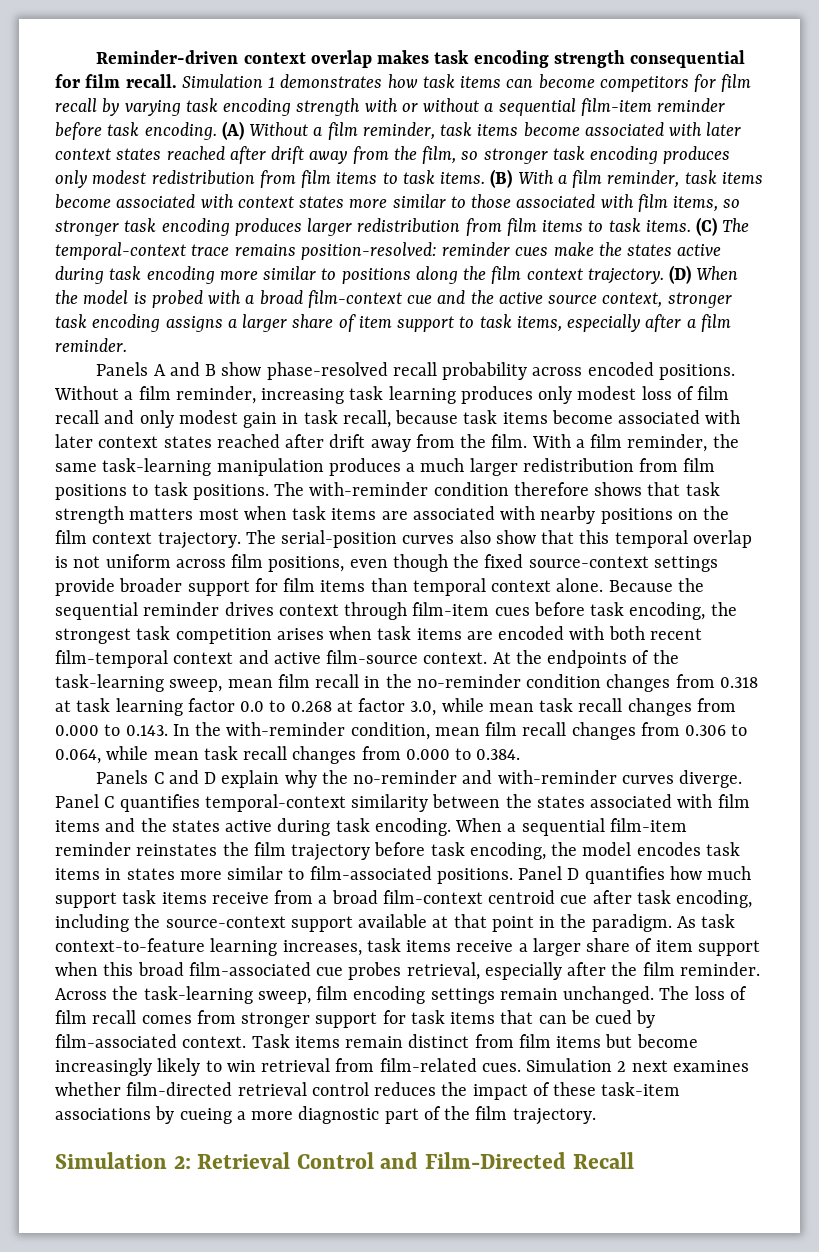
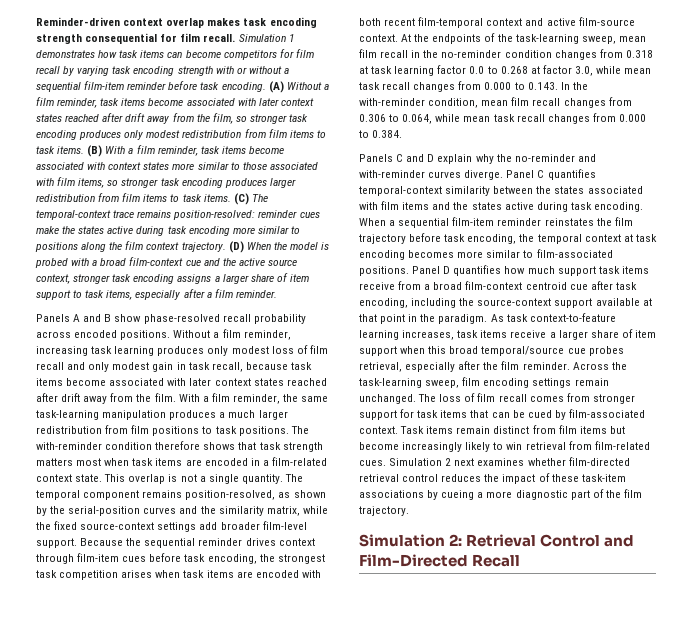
- The with-reminder condition therefore shows that task strength matters most when task items are associated with nearby positions on the film context trajectory. The serial-position curves also show that this temporal overlap is not uniform across film positions, even though the fixed source-context settings provide broader support for film items than temporal context alone.
+ The with-reminder condition therefore shows that task strength matters most when task items are encoded in a film-related context state. This overlap is not a single quantity. The temporal component remains position-resolved, as shown by the serial-position curves and the similarity matrix, while the fixed source-context settings add broader film-level support.
- When a sequential film-item reminder reinstates the film trajectory before task encoding, the model encodes task items in states more similar to film-associated positions.
+ When a sequential film-item reminder reinstates the film trajectory before task encoding, the temporal context at task encoding becomes more similar to film-associated positions.
- As task context-to-feature learning increases, task items receive a larger share of item support when this broad film-associated cue probes retrieval, especially after the film reminder.
+ As task context-to-feature learning increases, task items receive a larger share of item support when this broad temporal/source cue probes retrieval, especially after the film reminder.

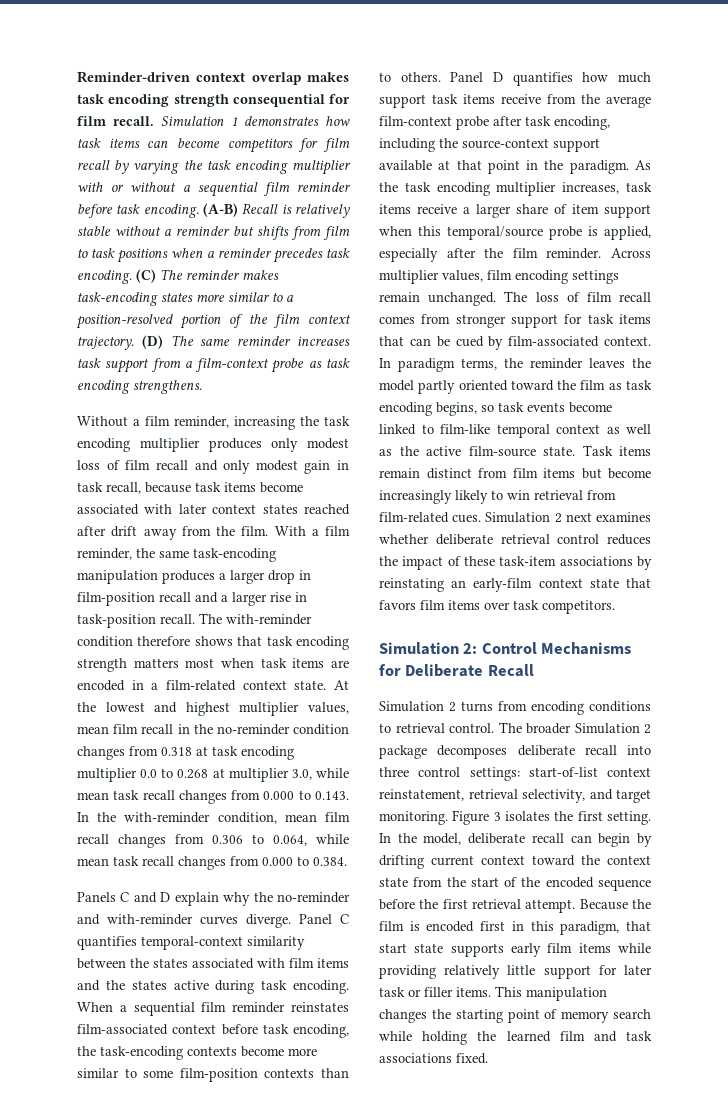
- Simulation 1 demonstrates how task items can become competitors for film recall by varying task encoding strength with or without a sequential film-item reminder before task encoding.
+ Simulation 1 demonstrates how task items can become competitors for film recall by varying the task encoding multiplier with or without a sequential film reminder before task encoding.
- (A) Without a film reminder, task items become associated with later context states reached after drift away from the film, so stronger task encoding produces only modest redistribution from film items to task items. (B) With a film reminder, task items become associated with context states more similar to those associated with film items, so stronger task encoding produces larger redistribution from film items to task items. (C) The temporal-context trace remains position-resolved: reminder cues make the states active during task encoding more similar to positions along the film context trajectory.
+ (A-B) Recall is relatively stable without a reminder but shifts from film to task positions when a reminder precedes task encoding. (C) The reminder makes task-encoding states more similar to a position-resolved portion of the film context trajectory.
- (D) When the model is probed with a broad film-context cue and the active source context, stronger task encoding assigns a larger share of item support to task items, especially after a film reminder.
- Panels A and B show phase-resolved recall probability across encoded positions. Without a film reminder, increasing task learning produces only modest loss of film recall and only modest gain in task recall, because task items become associated with later context states reached after drift away from the film.
+ (D) The same reminder increases task support from a film-context probe as task encoding strengthens.
+ Without a film reminder, increasing the task encoding multiplier produces only modest loss of film recall and only modest gain in task recall, because task items become associated with later context states reached after drift away from the film.
- With a film reminder, the same task-learning manipulation produces a much larger redistribution from film positions to task positions.
+ With a film reminder, the same task-encoding manipulation produces a larger drop in film-position recall and a larger rise in task-position recall.
- The with-reminder condition therefore shows that task strength matters most when task items are encoded in a film-related context state.
+ The with-reminder condition therefore shows that task encoding strength matters most when task items are encoded in a film-related context state.
- This overlap is not a single quantity. The temporal component remains position-resolved, as shown by the serial-position curves and the similarity matrix, while the fixed source-context settings add broader film-level support. Because the sequential reminder drives context through film-item cues before task encoding, the strongest task competition arises when task items are encoded with both recent film-temporal context and active film-source context. At the endpoints of the task-learning sweep, mean film recall in the no-reminder condition changes from 0.318 at task learning factor 0.0 to 0.268 at factor 3.0, while mean task recall changes from 0.000 to 0.143. In the with-reminder condition, mean film recall changes from 0.306 to 0.064, while mean task recall changes from 0.000 to 0.384.
+ At the lowest and highest multiplier values, mean film recall in the no-reminder condition changes from 0.318 at task encoding multiplier 0.0 to 0.268 at multiplier 3.0, while mean task recall changes from 0.000 to 0.143. In the with-reminder condition, mean film recall changes from 0.306 to 0.064, while mean task recall changes from 0.000 to 0.384.
- When a sequential film-item reminder reinstates the film trajectory before task encoding, the temporal context at task encoding becomes more similar to film-associated positions.
+ When a sequential film reminder reinstates film-associated context before task encoding, the task-encoding contexts become more similar to some film-position contexts than to others.
- Panel D quantifies how much support task items receive from a broad film-context centroid cue after task encoding, including the source-context support available at that point in the paradigm.
+ Panel D quantifies how much support task items receive from the average film-context probe after task encoding, including the source-context support available at that point in the paradigm.
- As task context-to-feature learning increases, task items receive a larger share of item support when this broad temporal/source cue probes retrieval, especially after the film reminder.
+ As the task encoding multiplier increases, task items receive a larger share of item support when this temporal/source probe is applied, especially after the film reminder.
- Across the task-learning sweep, film encoding settings remain unchanged.
+ Across multiplier values, film encoding settings remain unchanged.
+ In paradigm terms, the reminder leaves the model partly oriented toward the film as task encoding begins, so task events become linked to film-like temporal context as well as the active film-source state.
- Simulation 2 next examines whether film-directed retrieval control reduces the impact of these task-item associations by cueing a more diagnostic part of the film trajectory.
- Simulation 2: Retrieval Control and Film-Directed Recall
+ Simulation 2 next examines whether deliberate retrieval control reduces the impact of these task-item associations by reinstating an early-film context state that favors film items over task competitors.
+ Simulation 2: Control Mechanisms for Deliberate Recall
+ Simulation 2 turns from encoding conditions to retrieval control. The broader Simulation 2 package decomposes deliberate recall into three control settings: start-of-list context reinstatement, retrieval selectivity, and target monitoring. Figure 3 isolates the first setting. In the model, deliberate recall can begin by drifting current context toward the context state from the start of the encoded sequence before the first retrieval attempt. Because the film is encoded first in this paradigm, that start state supports early film items while providing relatively little support for later task or filler items. This manipulation changes the starting point of memory search while holding the learned film and task associations fixed.

